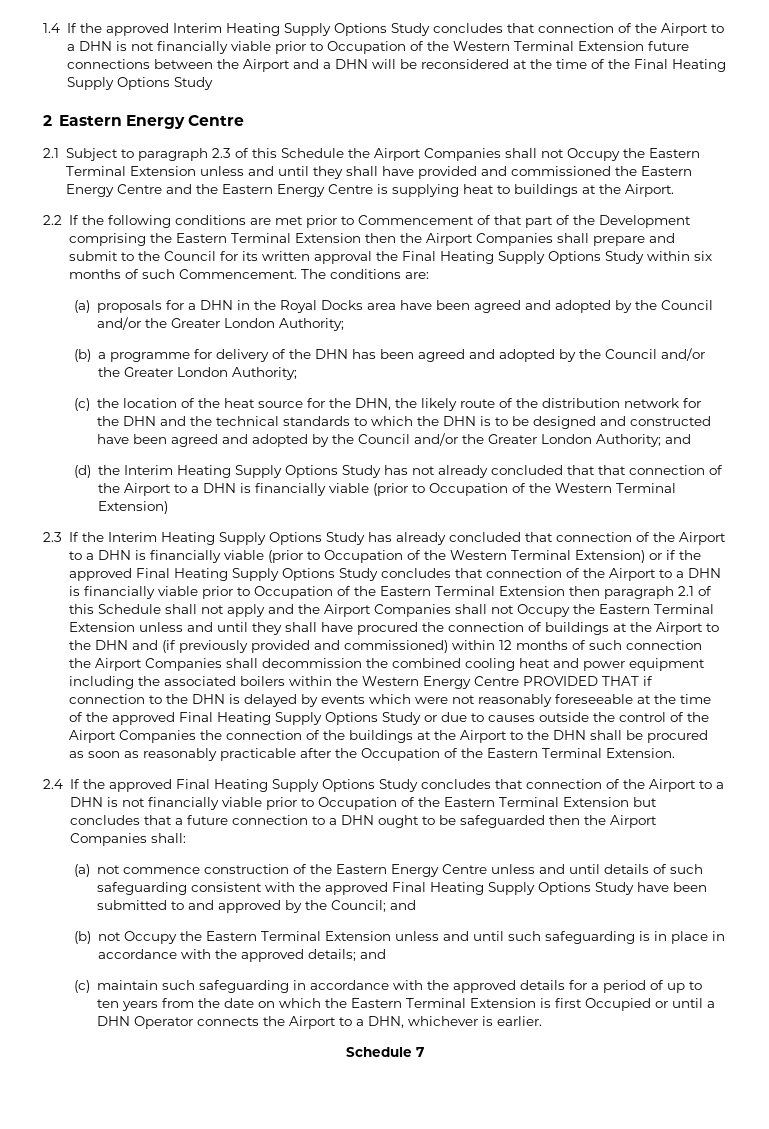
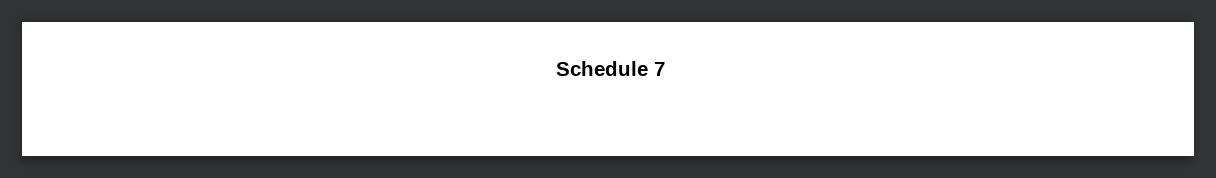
- 1.4 If the approved Interim Heating Supply Options Study concludes that connection of the Airport to a DHN is not financially viable prior to Occupation of the Western Terminal Extension future connections between the Airport and a DHN will be reconsidered at the time of the Final Heating Supply Options Study
- 2 Eastern Energy Centre
- 2.1 Subject to paragraph 2.3 of this Schedule the Airport Companies shall not Occupy the Eastern Terminal Extension unless and until they shall have provided and commissioned the Eastern Energy Centre and the Eastern Energy Centre is supplying heat to buildings at the Airport.
- 2.2 If the following conditions are met prior to Commencement of that part of the Development comprising the Eastern Terminal Extension then the Airport Companies shall prepare and submit to the Council for its written approval the Final Heating Supply Options Study within six months of such Commencement. The conditions are:
- (a) proposals for a DHN in the Royal Docks area have been agreed and adopted by the Council and/or the Greater London Authority;
- (b) a programme for delivery of the DHN has been agreed and adopted by the Council and/or the Greater London Authority;
- (c) the location of the heat source for the DHN, the likely route of the distribution network for the DHN and the technical standards to which the DHN is to be designed and constructed have been agreed and adopted by the Council and/or the Greater London Authority; and
- (d) the Interim Heating Supply Options Study has not already concluded that that connection of the Airport to a DHN is financially viable (prior to Occupation of the Western Terminal Extension)
- 2.3 If the Interim Heating Supply Options Study has already concluded that connection of the Airport to a DHN is financially viable (prior to Occupation of the Western Terminal Extension) or if the approved Final Heating Supply Options Study concludes that connection of the Airport to a DHN is financially viable prior to Occupation of the Eastern Terminal Extension then paragraph 2.1 of this Schedule shall not apply and the Airport Companies shall not Occupy the Eastern Terminal Extension unless and until they shall have procured the connection of buildings at the Airport to the DHN and (if previously provided and commissioned) within 12 months of such connection the Airport Companies shall decommission the combined cooling heat and power equipment including the associated boilers within the Western Energy Centre PROVIDED THAT if connection to the DHN is delayed by events which were not reasonably foreseeable at the time of the approved Final Heating Supply Options Study or due to causes outside the control of the Airport Companies the connection of the buildings at the Airport to the DHN shall be procured as soon as reasonably practicable after the Occupation of the Eastern Terminal Extension.
- 2.4 If the approved Final Heating Supply Options Study concludes that connection of the Airport to a DHN is not financially viable prior to Occupation of the Eastern Terminal Extension but concludes that a future connection to a DHN ought to be safeguarded then the Airport Companies shall:
- (a) not commence construction of the Eastern Energy Centre unless and until details of such safeguarding consistent with the approved Final Heating Supply Options Study have been submitted to and approved by the Council; and
- (b) not Occupy the Eastern Terminal Extension unless and until such safeguarding is in place in accordance with the approved details; and
- (c) maintain such safeguarding in accordance with the approved details for a period of up to ten years from the date on which the Eastern Terminal Extension is first Occupied or until a DHN Operator connects the Airport to a DHN, whichever is earlier.

